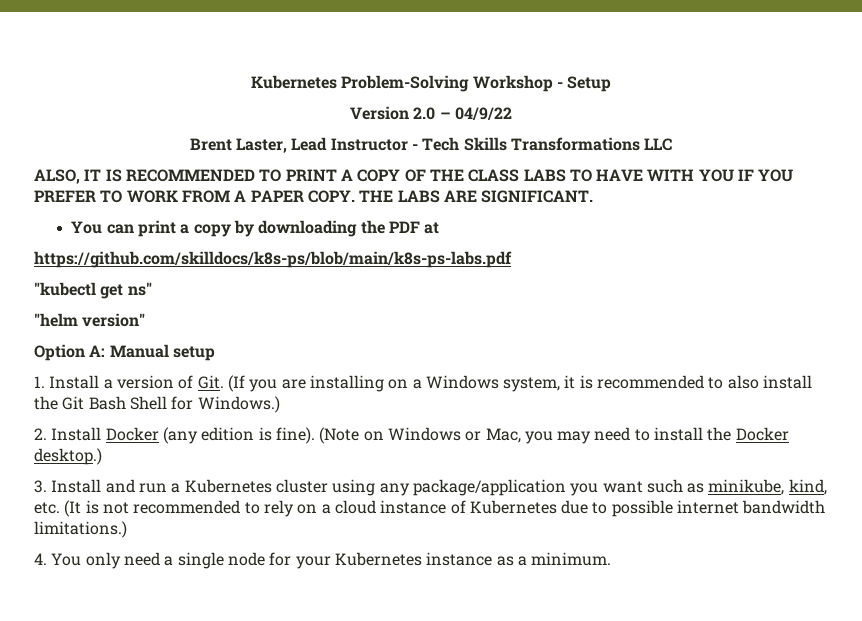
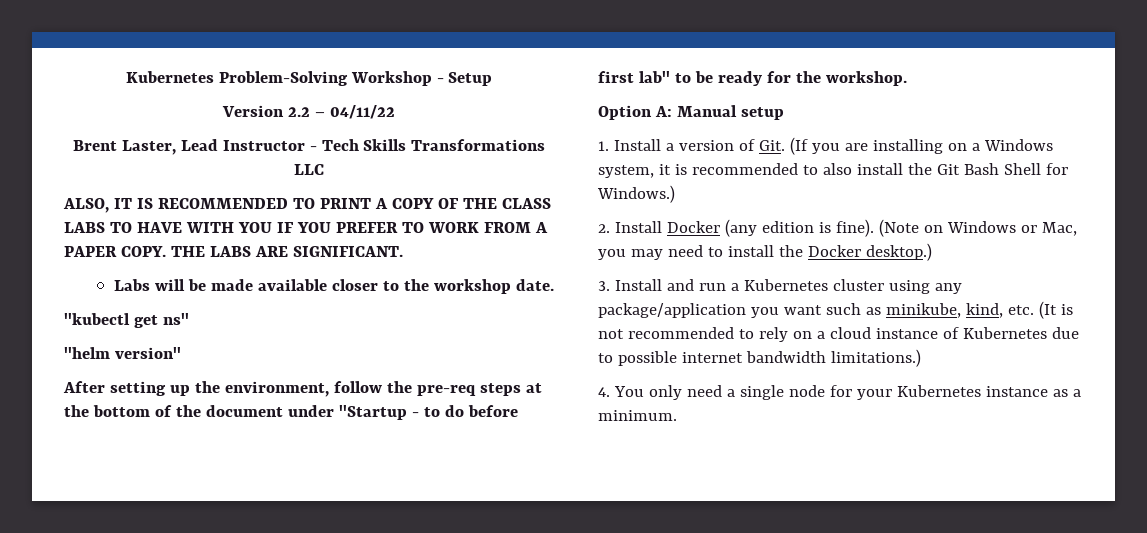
- Version 2.0 – 04/9/22
+ Version 2.2 – 04/11/22
- You can print a copy by downloading the PDF at
- https://github.com/skilldocs/k8s-ps/blob/main/k8s-ps-labs.pdf
+ Labs will be made available closer to the workshop date.
+ After setting up the environment, follow the pre-req steps at the bottom of the document under "Startup - to do before first lab" to be ready for the workshop.

